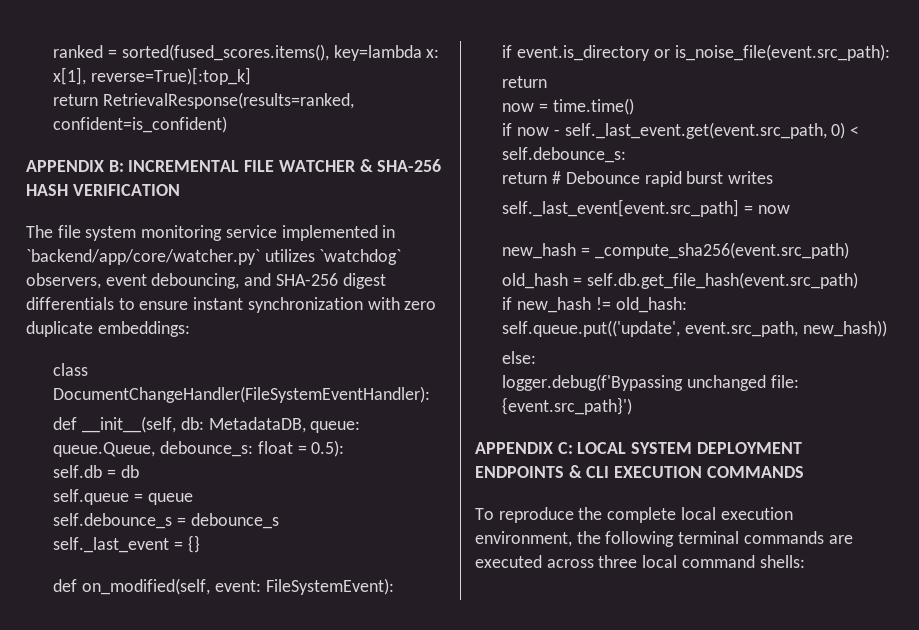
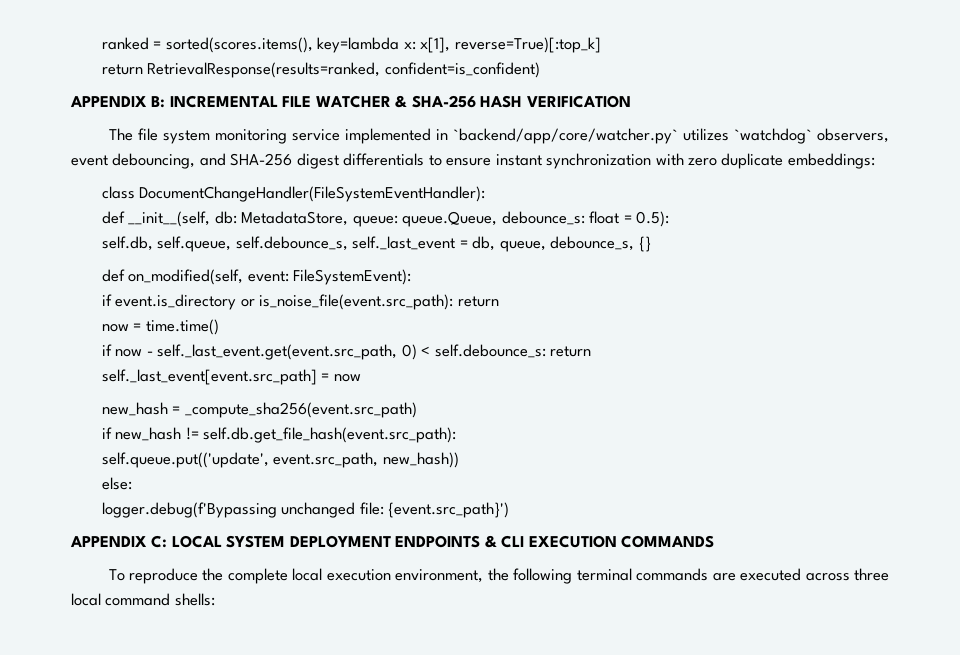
- ranked = sorted(fused_scores.items(), key=lambda x: x[1], reverse=True)[:top_k]
+ ranked = sorted(scores.items(), key=lambda x: x[1], reverse=True)[:top_k]
- def __init__(self, db: MetadataDB, queue: queue.Queue, debounce_s: float = 0.5):
+ def __init__(self, db: MetadataStore, queue: queue.Queue, debounce_s: float = 0.5):
- self.db = db
- self.queue = queue
- self.debounce_s = debounce_s
- self._last_event = {}
+ self.db, self.queue, self.debounce_s, self._last_event = db, queue, debounce_s, {}
- if event.is_directory or is_noise_file(event.src_path):
- return
+ if event.is_directory or is_noise_file(event.src_path): return
- if now - self._last_event.get(event.src_path, 0) < self.debounce_s:
- return # Debounce rapid burst writes
+ if now - self._last_event.get(event.src_path, 0) < self.debounce_s: return
- old_hash = self.db.get_file_hash(event.src_path)
- if new_hash != old_hash:
+ if new_hash != self.db.get_file_hash(event.src_path):

